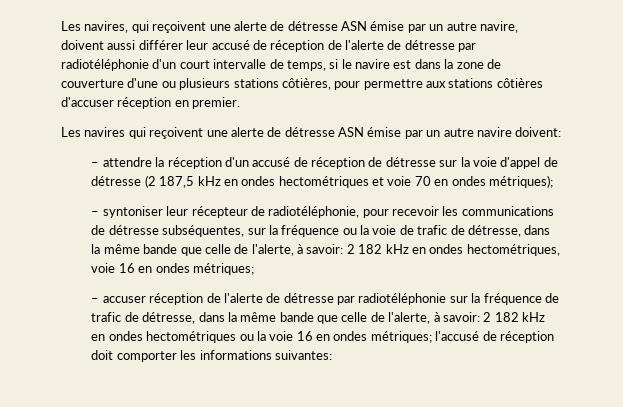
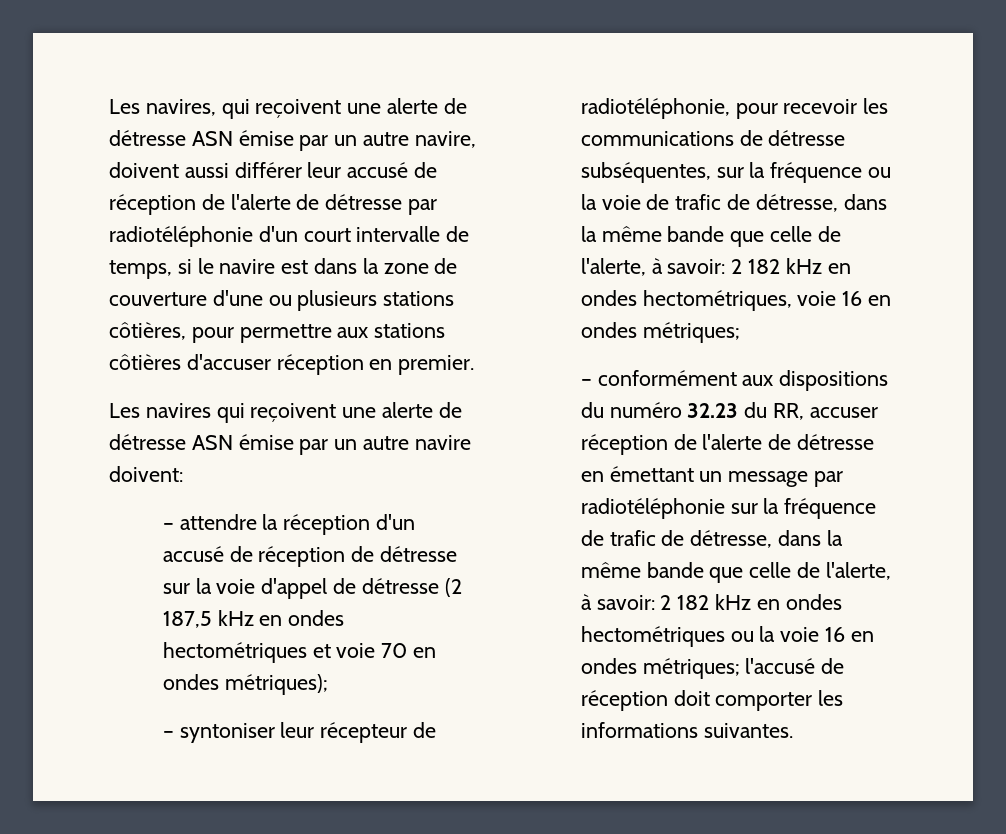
- – accuser réception de l'alerte de détresse par radiotéléphonie sur la fréquence de trafic de détresse, dans la même bande que celle de l'alerte, à savoir: 2 182 kHz en ondes hectométriques ou la voie 16 en ondes métriques; l'accusé de réception doit comporter les informations suivantes:
+ – conformément aux dispositions du numéro 32.23 du RR, accuser réception de l'alerte de détresse en émettant un message par radiotéléphonie sur la fréquence de trafic de détresse, dans la même bande que celle de l'alerte, à savoir: 2 182 kHz en ondes hectométriques ou la voie 16 en ondes métriques; l'accusé de réception doit comporter les informations suivantes.

